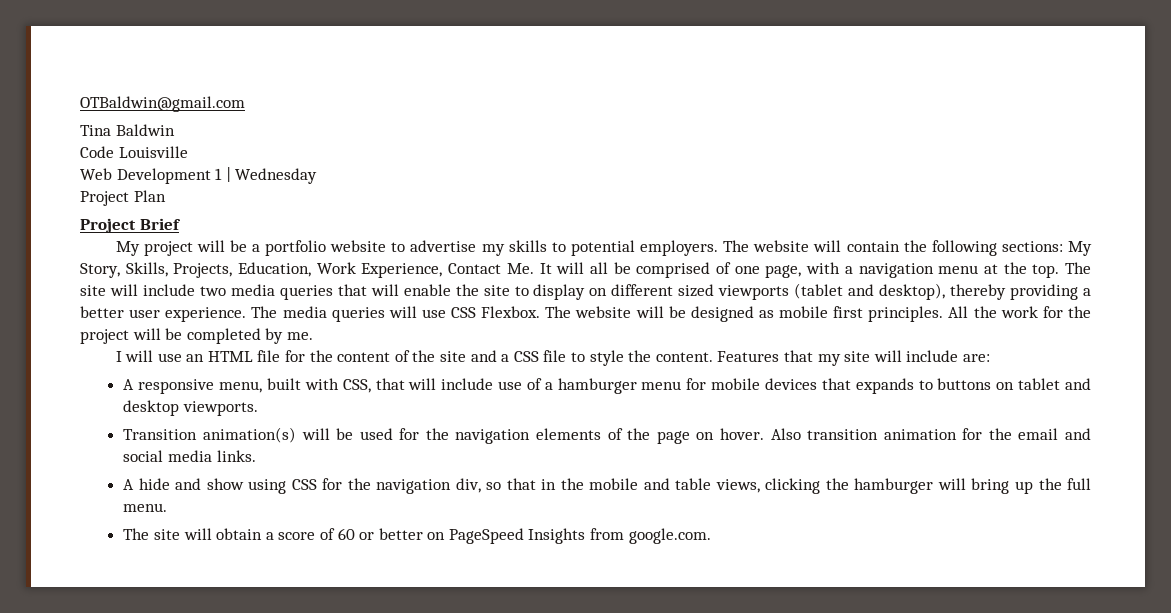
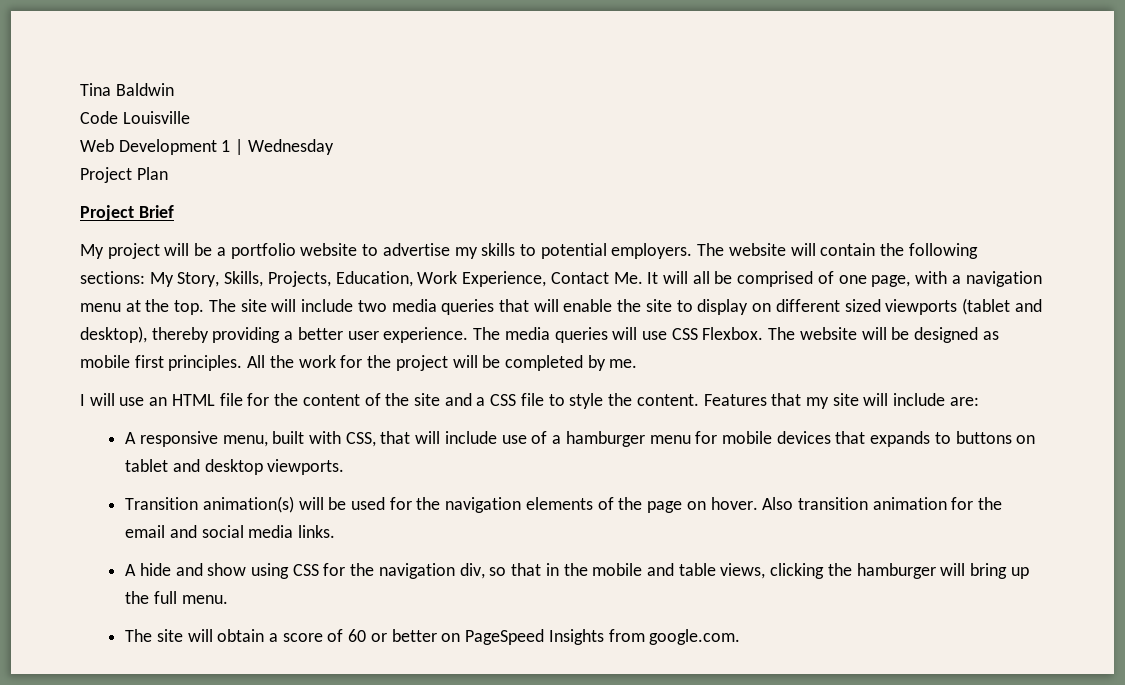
- OTBaldwin@gmail.com

